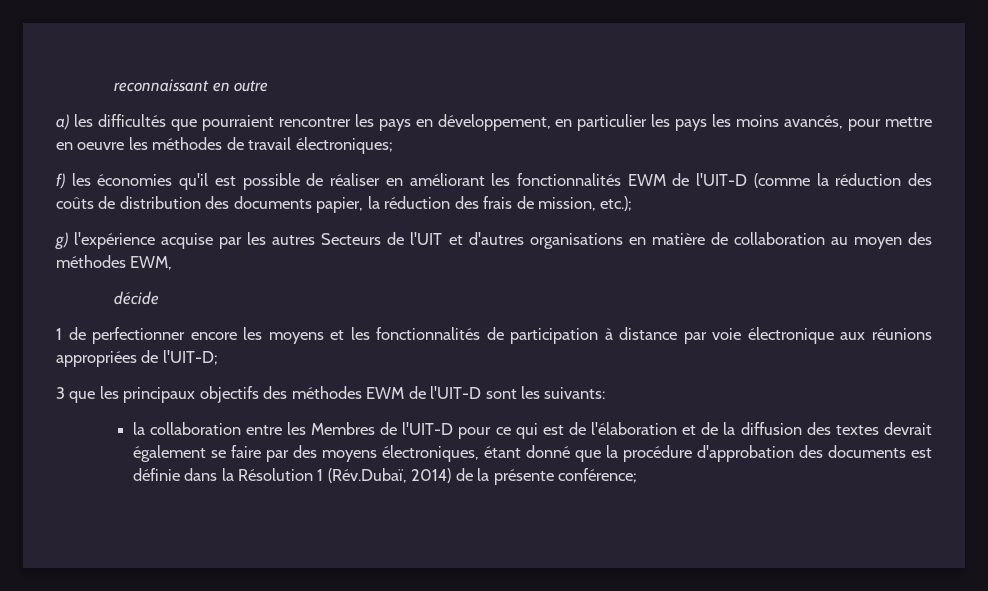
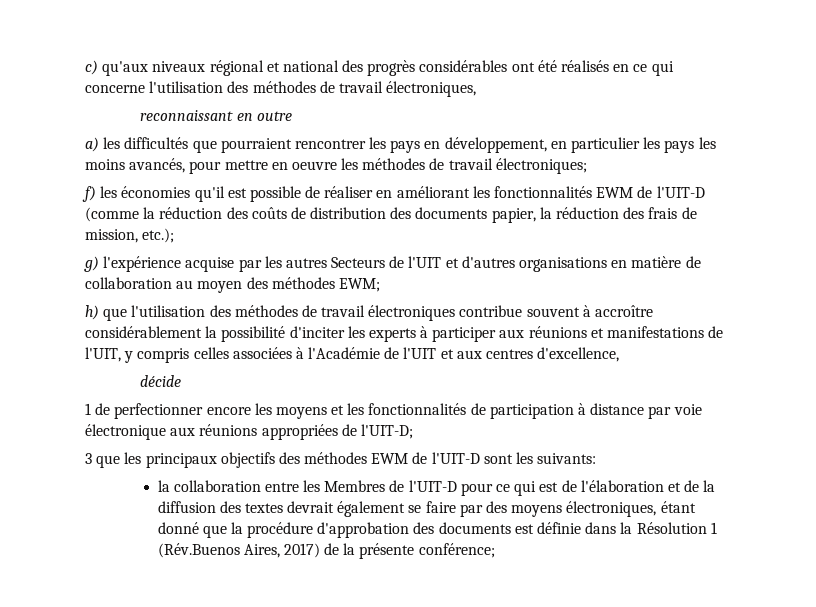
+ c) qu'aux niveaux régional et national des progrès considérables ont été réalisés en ce qui concerne l'utilisation des méthodes de travail électroniques,
- g) l'expérience acquise par les autres Secteurs de l'UIT et d'autres organisations en matière de collaboration au moyen des méthodes EWM,
+ g) l'expérience acquise par les autres Secteurs de l'UIT et d'autres organisations en matière de collaboration au moyen des méthodes EWM;
+ h) que l'utilisation des méthodes de travail électroniques contribue souvent à accroître considérablement la possibilité d'inciter les experts à participer aux réunions et manifestations de l'UIT, y compris celles associées à l'Académie de l'UIT et aux centres d'excellence,
- la collaboration entre les Membres de l'UIT-D pour ce qui est de l'élaboration et de la diffusion des textes devrait également se faire par des moyens électroniques, étant donné que la procédure d'approbation des documents est définie dans la Résolution 1 (Rév.Dubaï, 2014) de la présente conférence;
+ la collaboration entre les Membres de l'UIT-D pour ce qui est de l'élaboration et de la diffusion des textes devrait également se faire par des moyens électroniques, étant donné que la procédure d'approbation des documents est définie dans la Résolution 1 (Rév.Buenos Aires, 2017) de la présente conférence;

